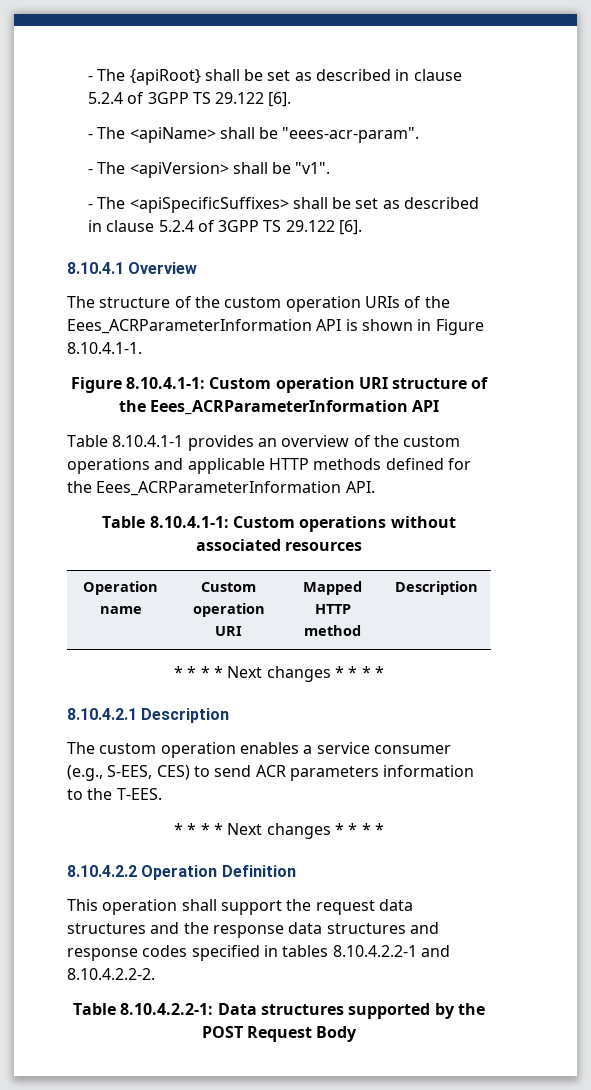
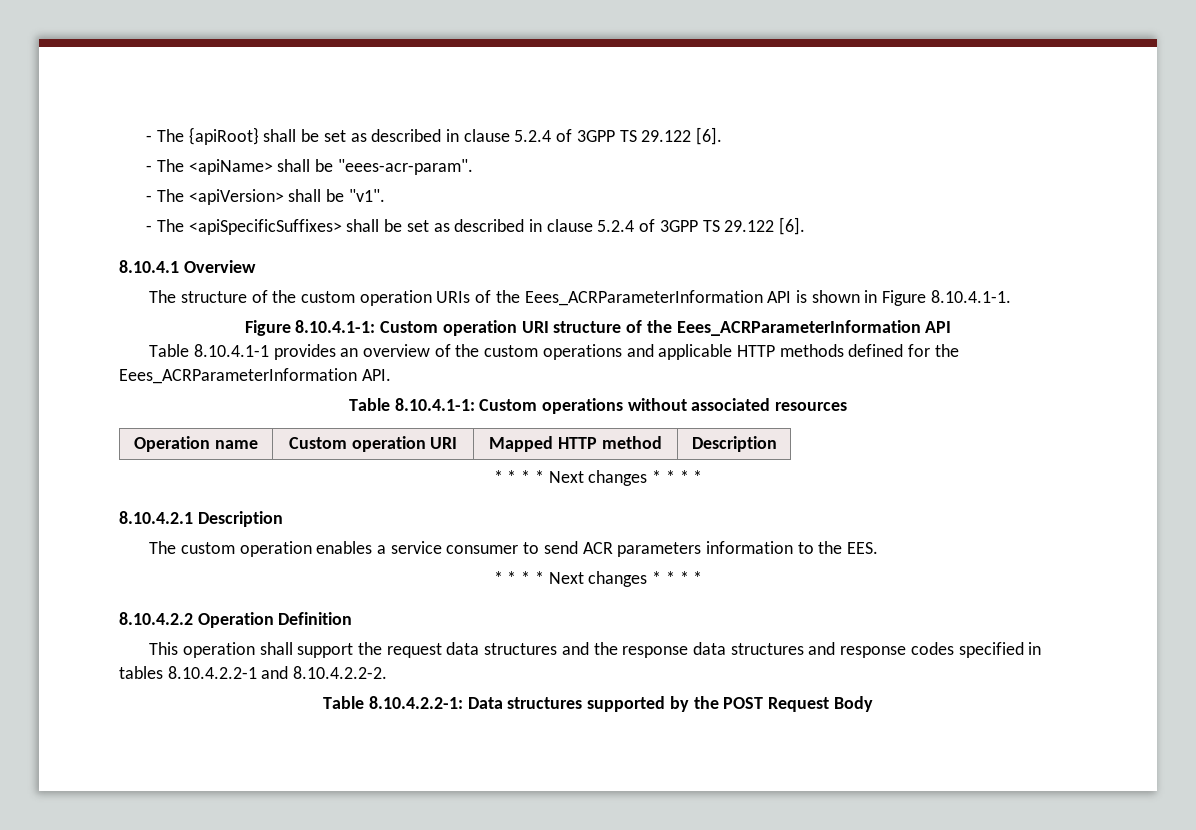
- The custom operation enables a service consumer (e.g., S-EES, CES) to send ACR parameters information to the T-EES.
+ The custom operation enables a service consumer to send ACR parameters information to the EES.

